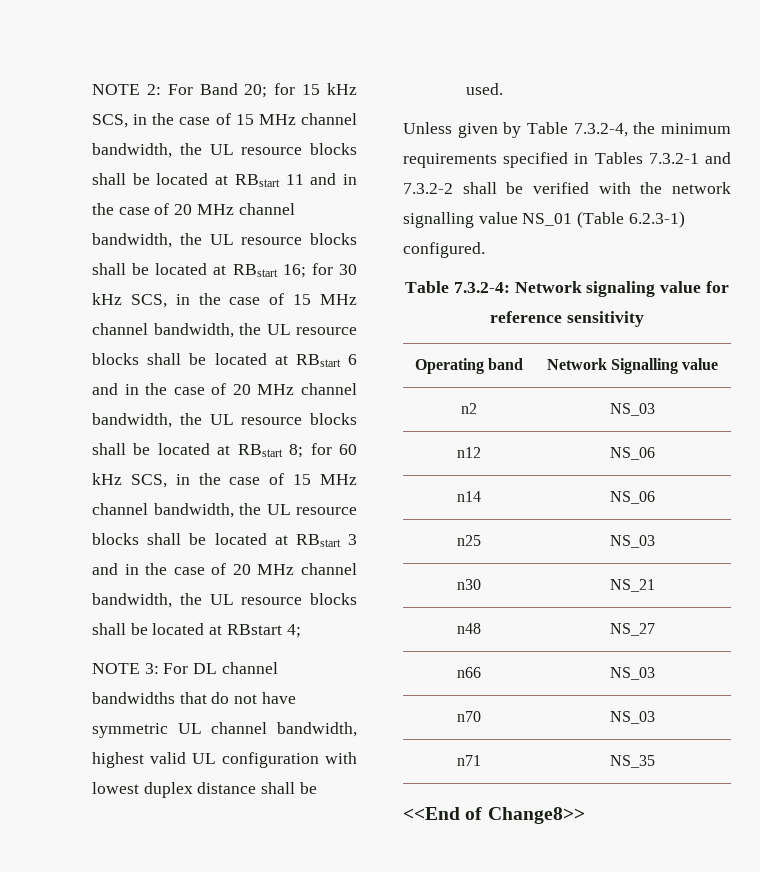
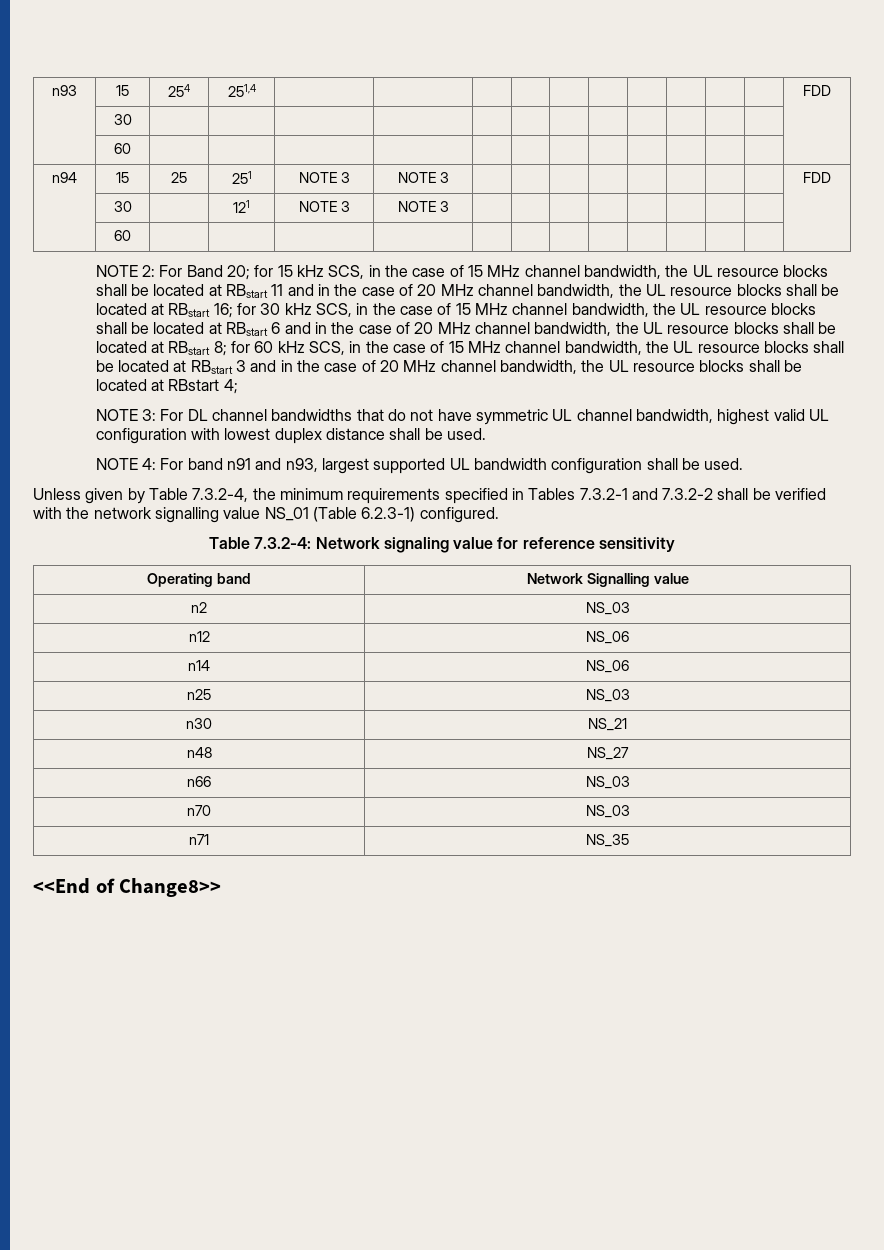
+ n93 | 15 | 254 | 251,4 | | | | | | | | | | | FDD
+ | 30 | | | | | | | | | | | | |
+ | 60 | | | | | | | | | | | | |
+ n94 | 15 | 25 | 251 | NOTE 3 | NOTE 3 | | | | | | | | | FDD
+ | 30 | | 121 | NOTE 3 | NOTE 3 | | | | | | | | |
+ | 60 | | | | | | | | | | | | |
+ NOTE 4: For band n91 and n93, largest supported UL bandwidth configuration shall be used.

